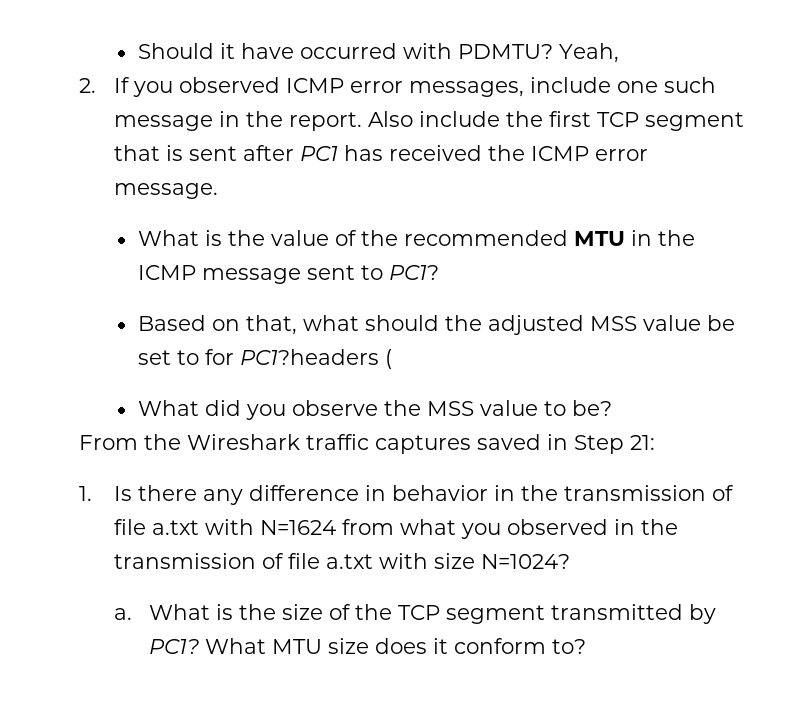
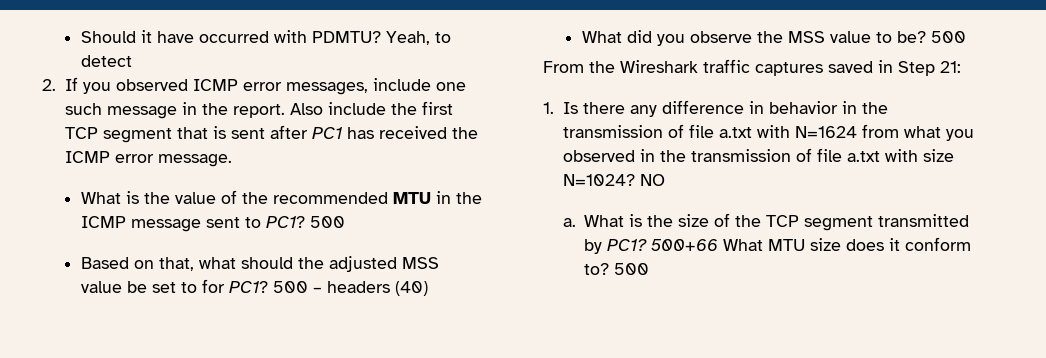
- Yeah,
+ Yeah, to detect
- What is the value of the recommended MTU in the ICMP message sent to PC1?
+ What is the value of the recommended MTU in the ICMP message sent to PC1? 500
- Based on that, what should the adjusted MSS value be set to for PC1?headers (
+ Based on that, what should the adjusted MSS value be set to for PC1? 500 – headers (40)
- What did you observe the MSS value to be?
+ What did you observe the MSS value to be? 500
+ NO
- What MTU size does it conform to?
+ 500+66 What MTU size does it conform to? 500

